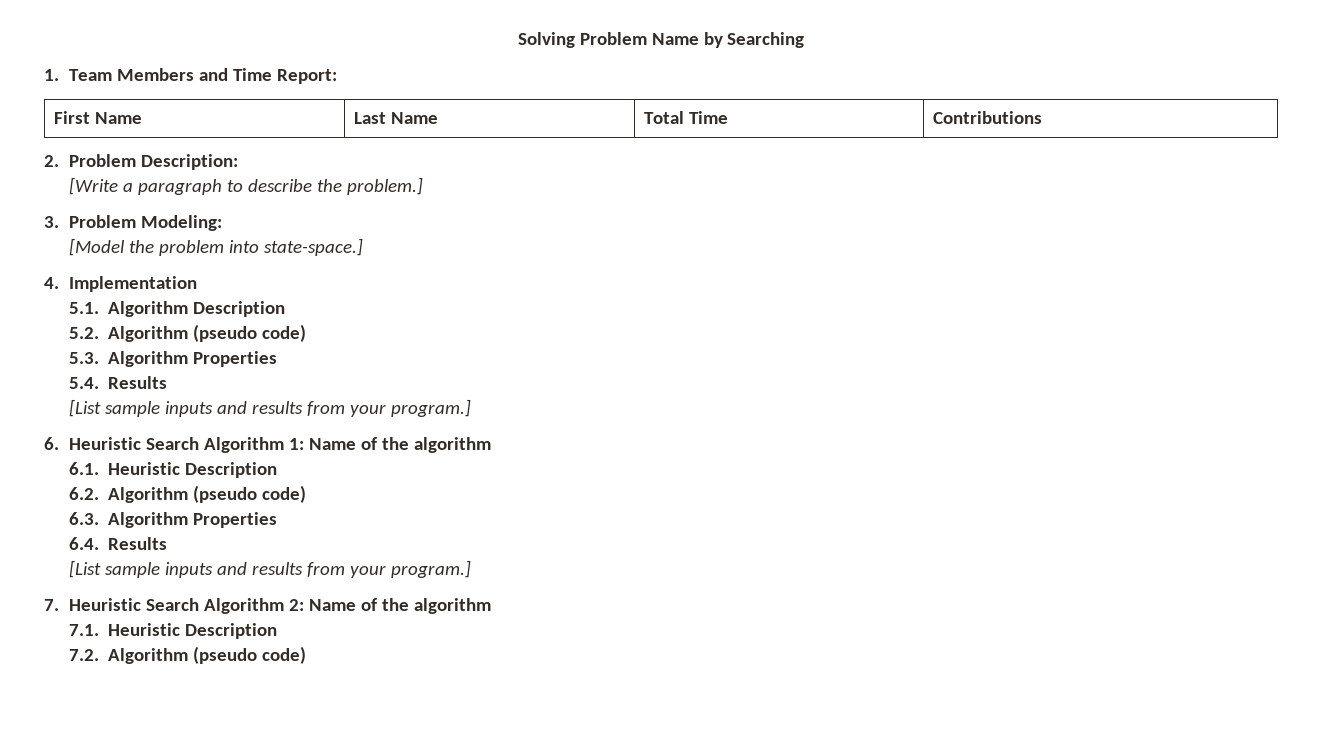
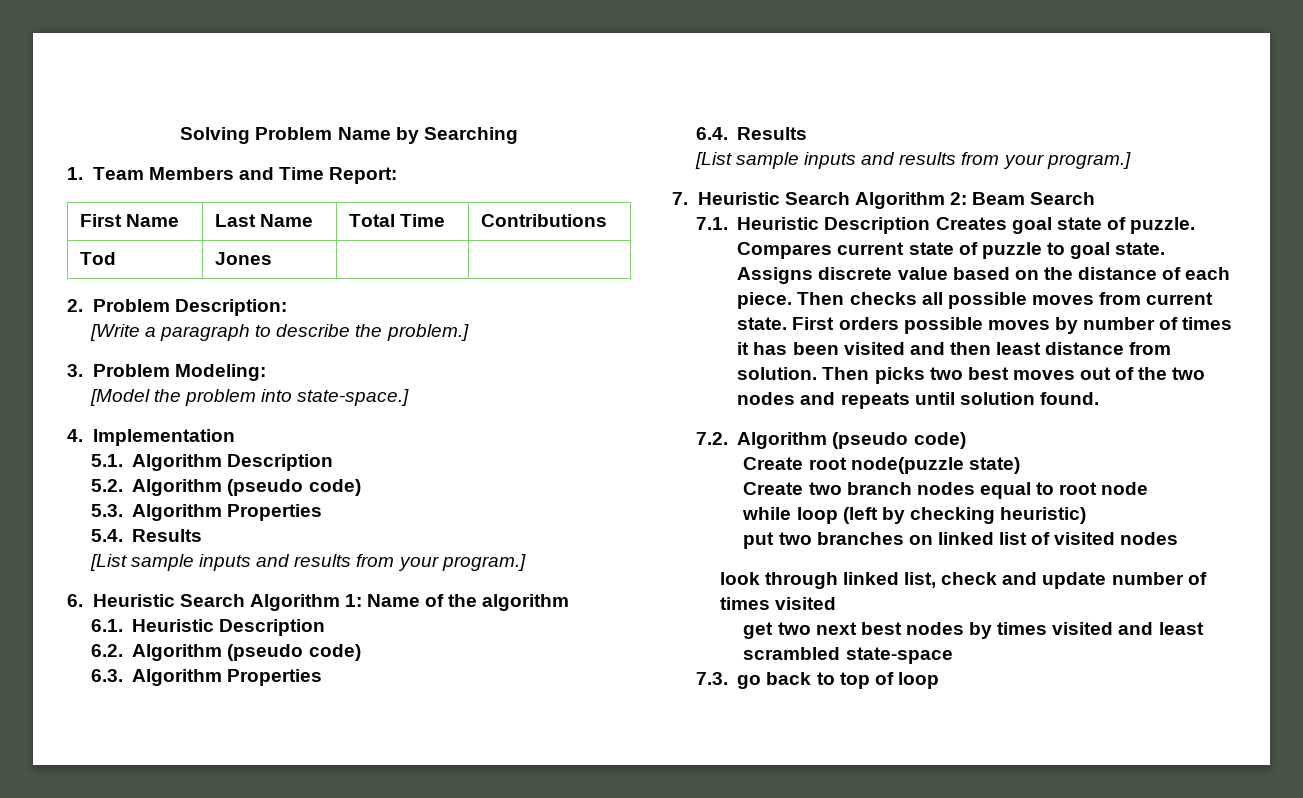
+ Tod | Jones | |
- 7. Heuristic Search Algorithm 2: Name of the algorithm
+ 7. Heuristic Search Algorithm 2: Beam Search
- 7.1. Heuristic Description
+ 7.1. Heuristic Description Creates goal state of puzzle. Compares current state of puzzle to goal state. Assigns discrete value based on the distance of each piece. Then checks all possible moves from current state. First orders possible moves by number of times it has been visited and then least distance from solution. Then picks two best moves out of the two nodes and repeats until solution found.
  7.2. Algorithm (pseudo code)
+ Create root node(puzzle state)
+ Create two branch nodes equal to root node
+ while loop (left by checking heuristic)
+ put two branches on linked list of visited nodes
+ look through linked list, check and update number of times visited
+ get two next best nodes by times visited and least scrambled state-space
+ 7.3. go back to top of loop

